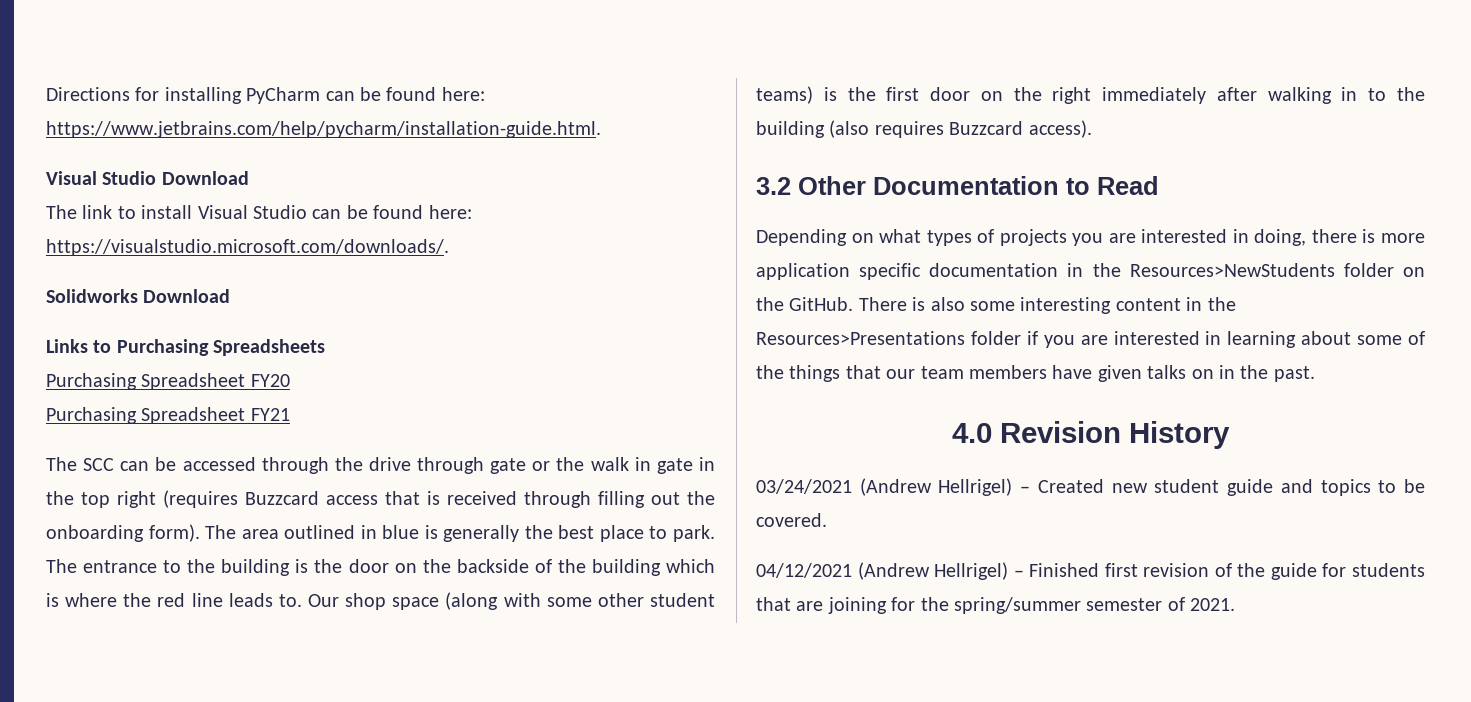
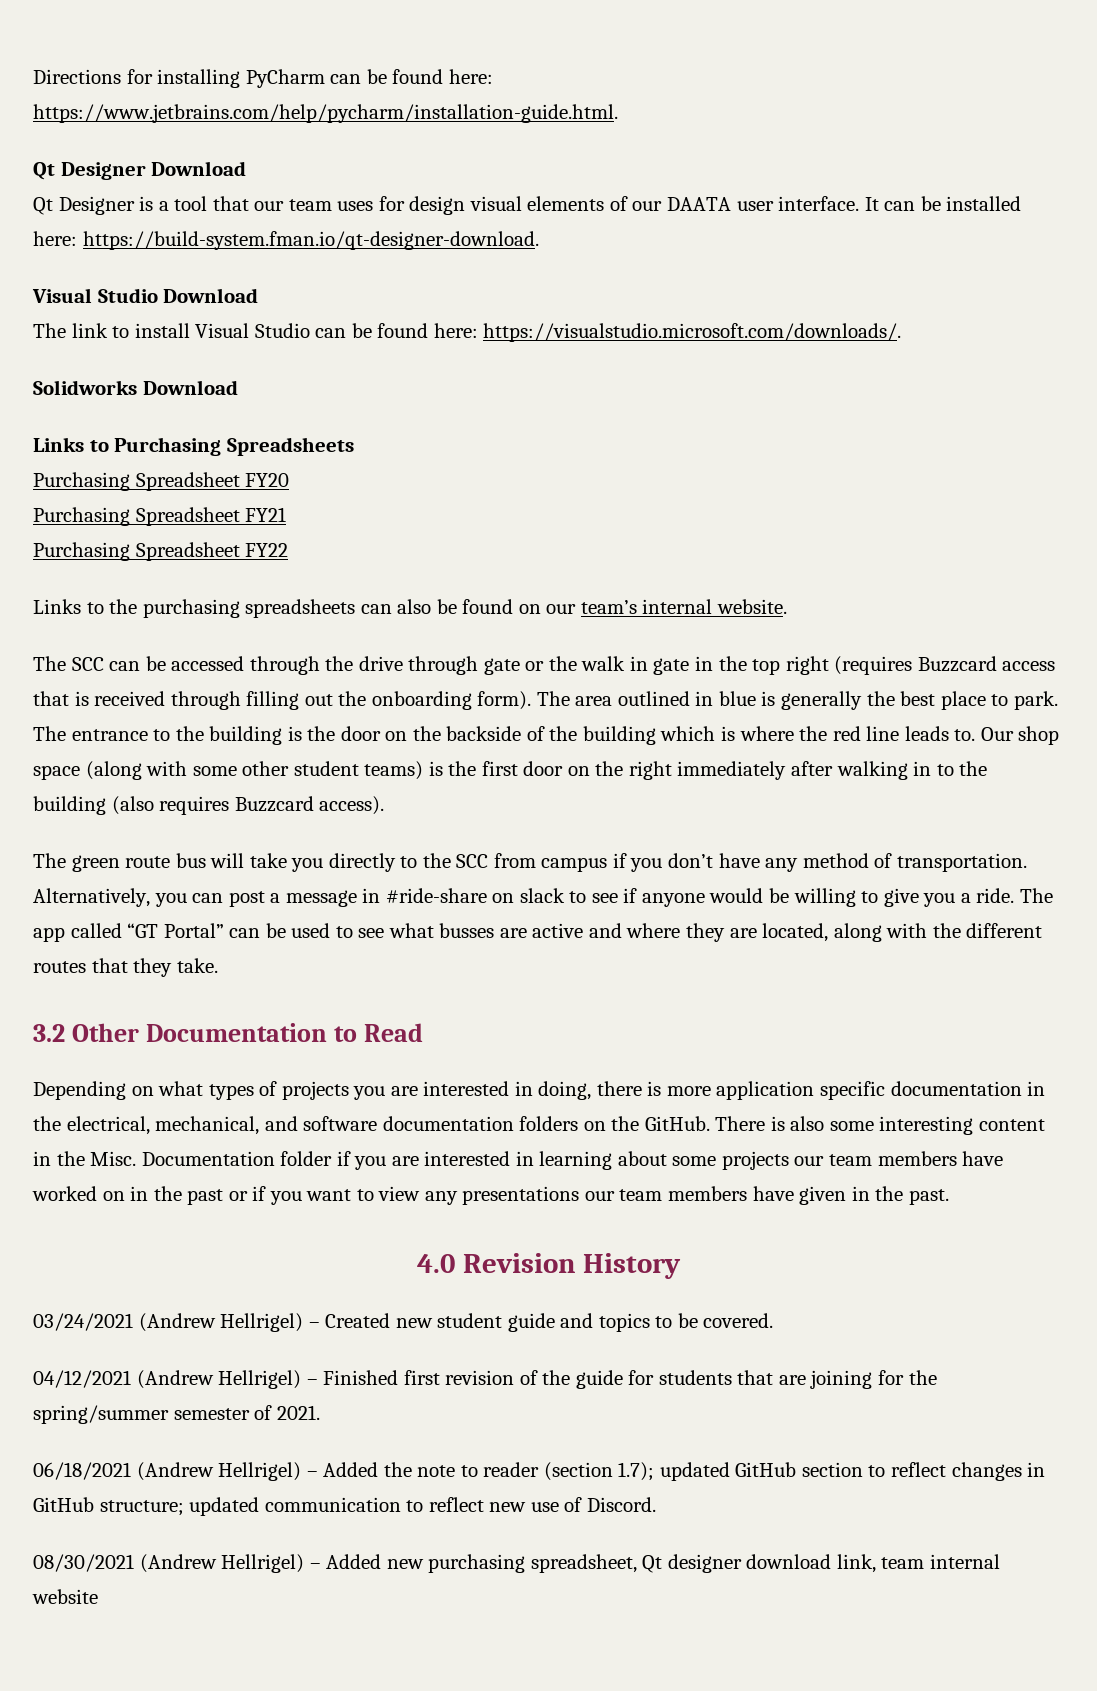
+ Qt Designer Download
+ Qt Designer is a tool that our team uses for design visual elements of our DAATA user interface. It can be installed here: https://build-system.fman.io/qt-designer-download.
+ Purchasing Spreadsheet FY22
+ Links to the purchasing spreadsheets can also be found on our team’s internal website.
+ The green route bus will take you directly to the SCC from campus if you don’t have any method of transportation. Alternatively, you can post a message in #ride-share on slack to see if anyone would be willing to give you a ride. The app called “GT Portal” can be used to see what busses are active and where they are located, along with the different routes that they take.
- Depending on what types of projects you are interested in doing, there is more application specific documentation in the Resources>NewStudents folder on the GitHub.
+ Depending on what types of projects you are interested in doing, there is more application specific documentation in the electrical, mechanical, and software documentation folders on the GitHub.
- There is also some interesting content in the Resources>Presentations folder if you are interested in learning about some of the things that our team members have given talks on in the past.
+ There is also some interesting content in the Misc. Documentation folder if you are interested in learning about some projects our team members have worked on in the past or if you want to view any presentations our team members have given in the past.
+ 06/18/2021 (Andrew Hellrigel) – Added the note to reader (section 1.7); updated GitHub section to reflect changes in GitHub structure; updated communication to reflect new use of Discord.
+ 08/30/2021 (Andrew Hellrigel) – Added new purchasing spreadsheet, Qt designer download link, team internal website

